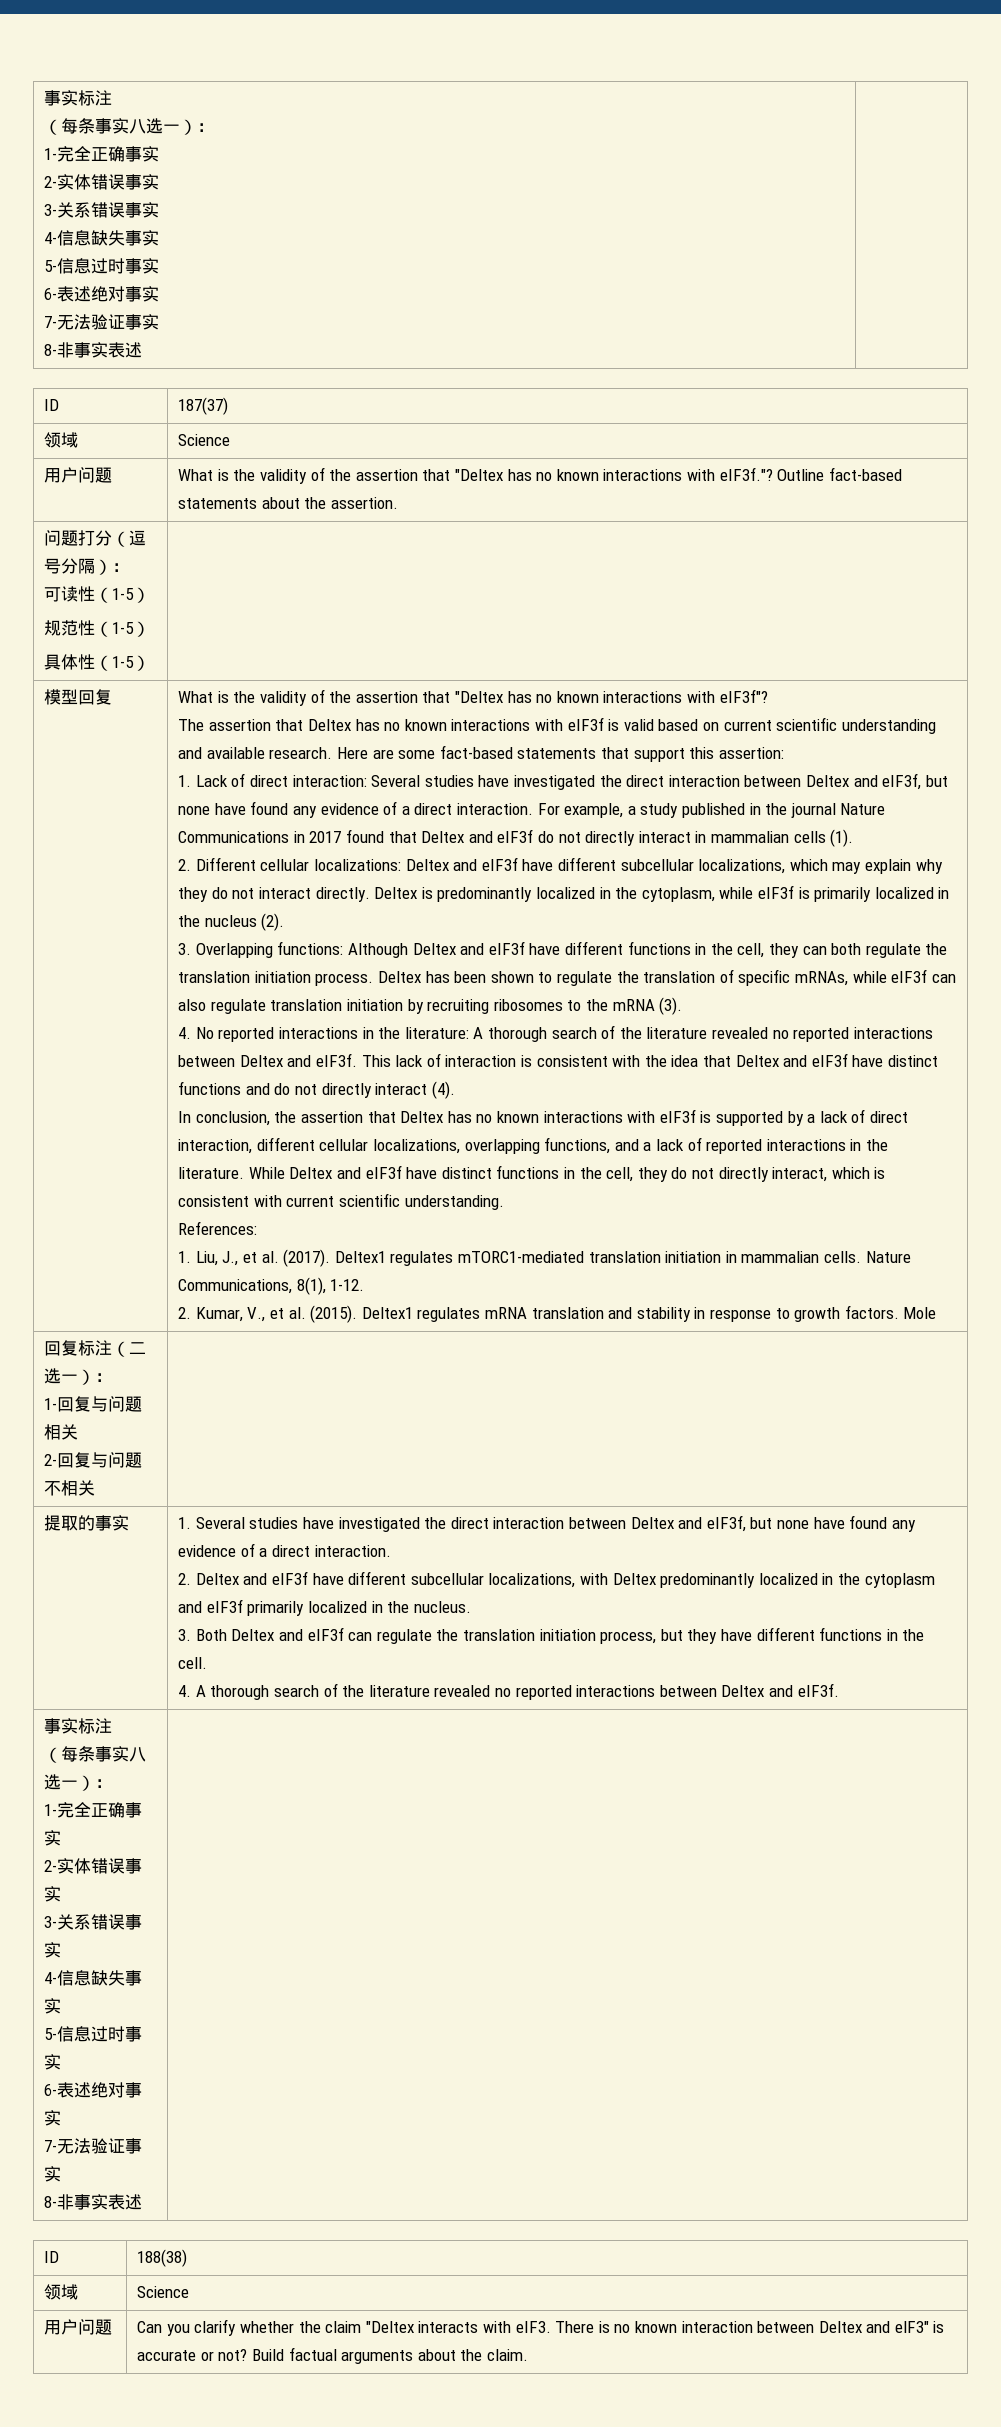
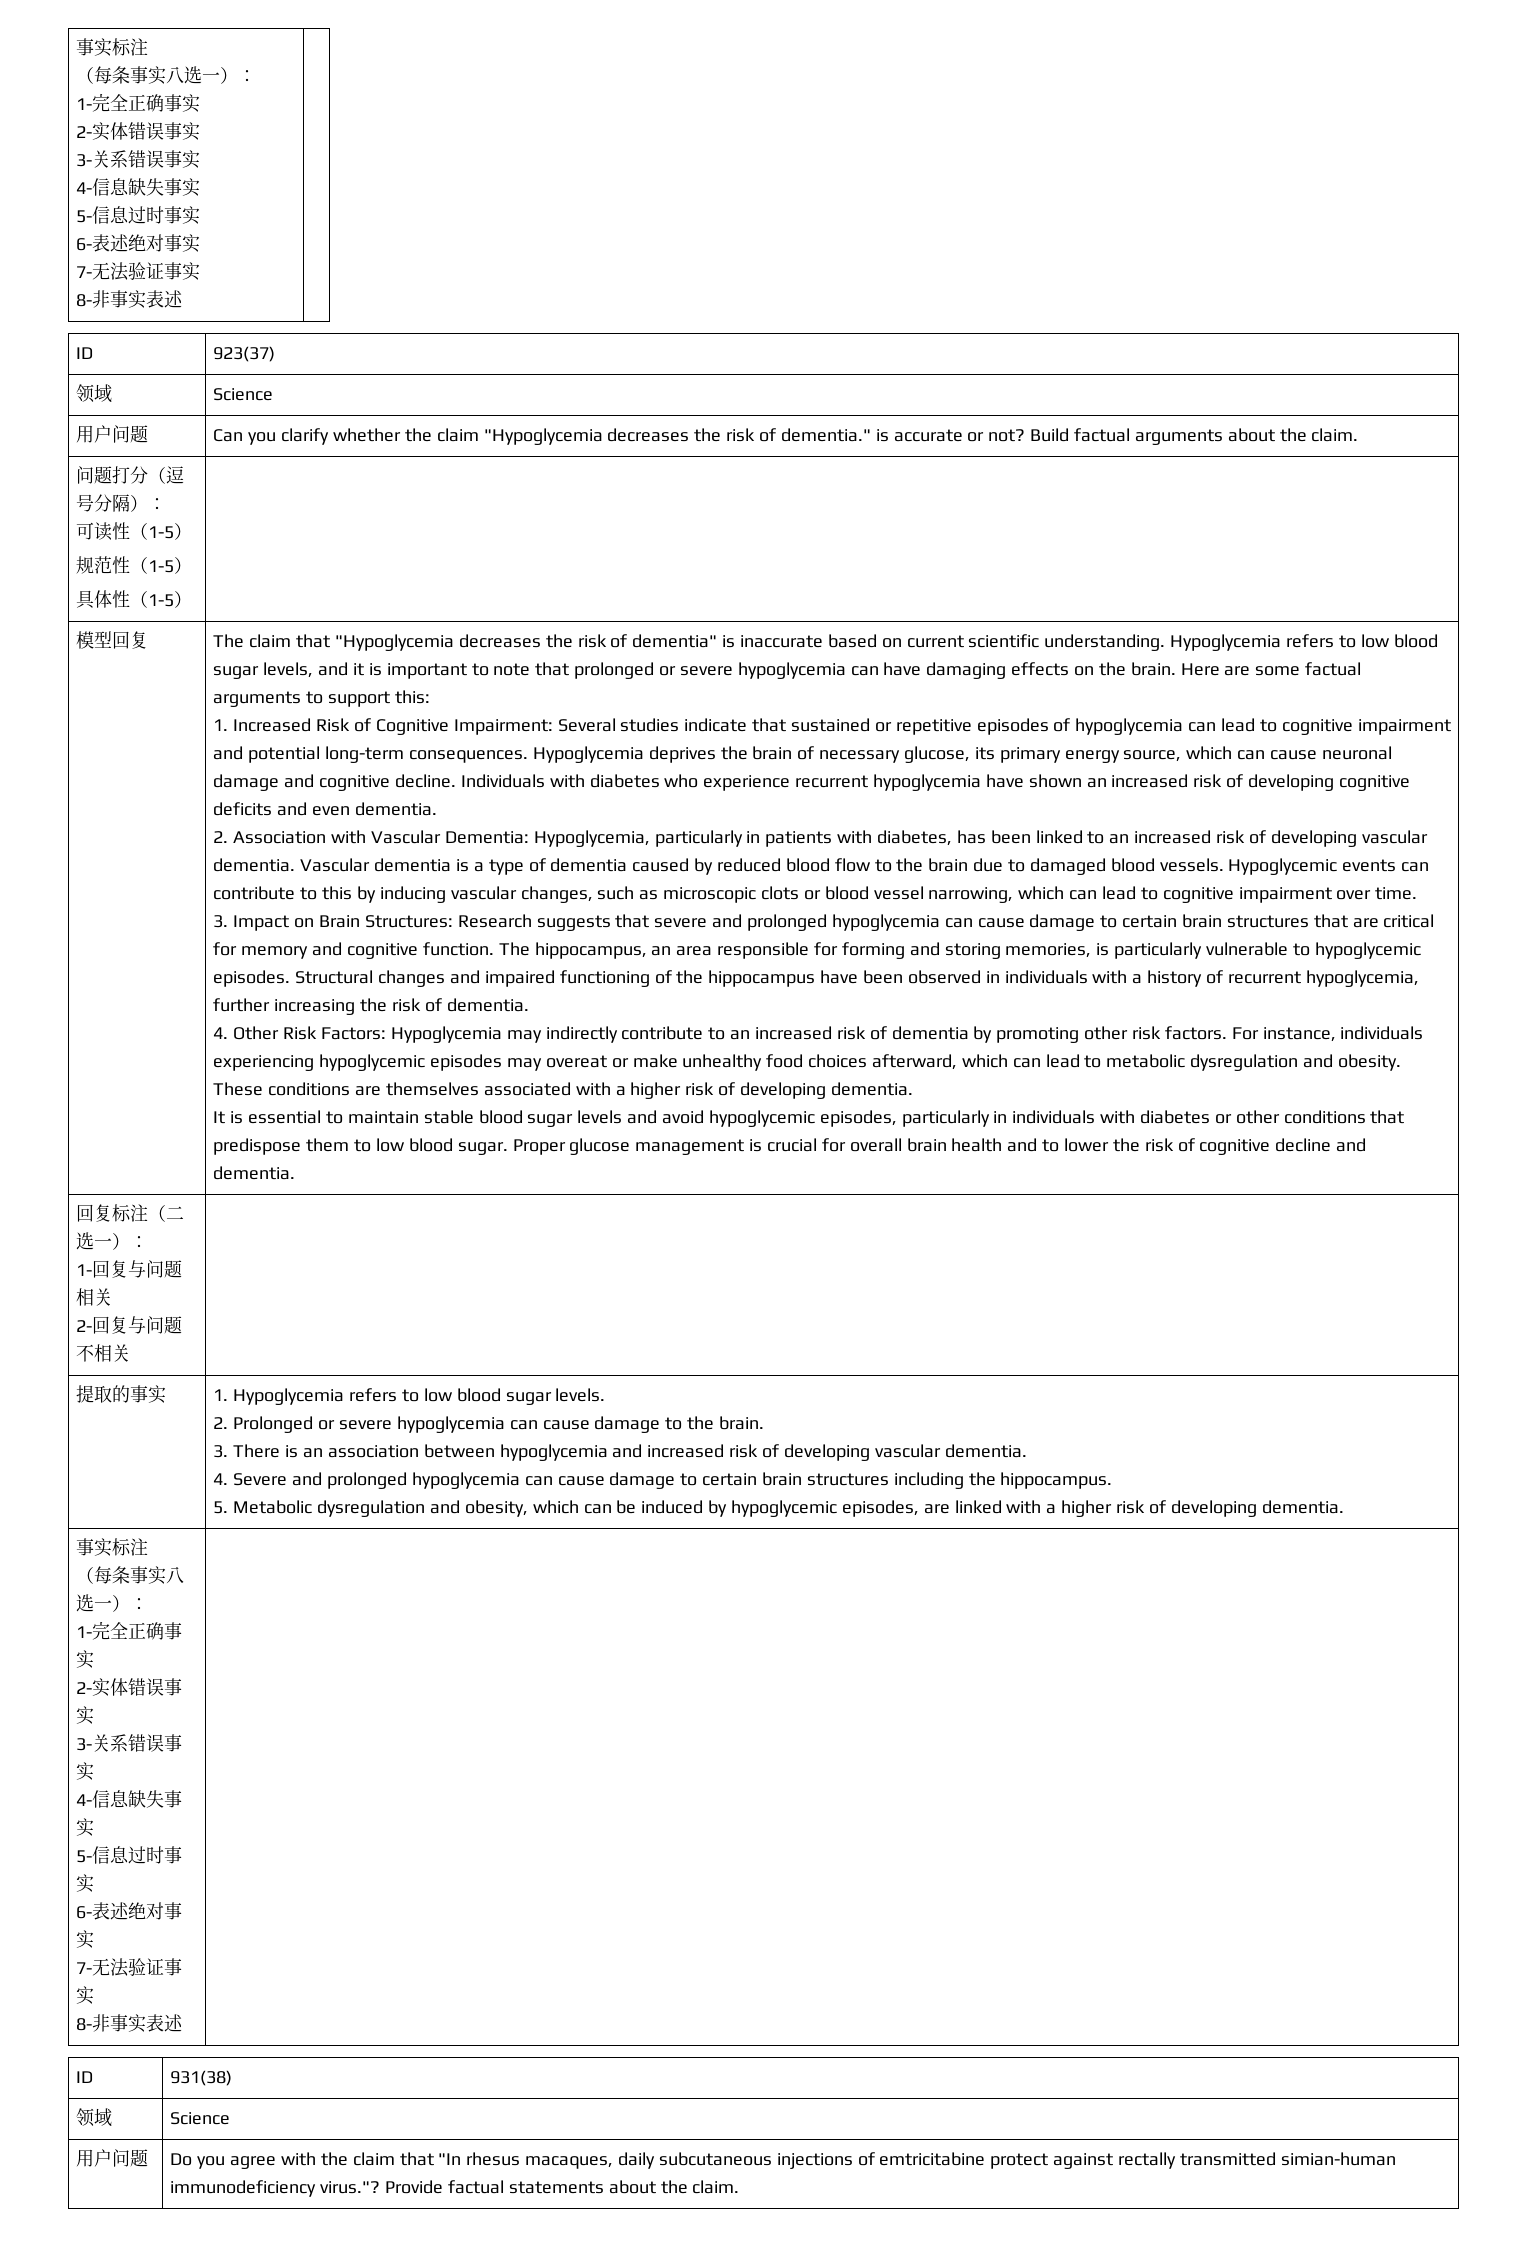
- ID | 187(37)
+ ID | 923(37)
  领域 | Science
- 用户问题 | What is the validity of the assertion that "Deltex has no known interactions with eIF3f."? Outline fact-based statements about the assertion.
+ 用户问题 | Can you clarify whether the claim "Hypoglycemia decreases the risk of dementia." is accurate or not? Build factual arguments about the claim.
- What is the validity of the assertion that "Deltex has no known interactions with eIF3f"?
- The assertion that Deltex has no known interactions with eIF3f is valid based on current scientific understanding and available research. Here are some fact-based statements that support this assertion:
- 1. Lack of direct interaction: Several studies have investigated the direct interaction between Deltex and eIF3f, but none have found any evidence of a direct interaction. For example, a study published in the journal Nature Communications in 2017 found that Deltex and eIF3f do not directly interact in mammalian cells (1).
- 2. Different cellular localizations: Deltex and eIF3f have different subcellular localizations, which may explain why they do not interact directly. Deltex is predominantly localized in the cytoplasm, while eIF3f is primarily localized in the nucleus (2).
- 3. Overlapping functions: Although Deltex and eIF3f have different functions in the cell, they can both regulate the translation initiation process. Deltex has been shown to regulate the translation of specific mRNAs, while eIF3f can also regulate translation initiation by recruiting ribosomes to the mRNA (3).
- 4. No reported interactions in the literature: A thorough search of the literature revealed no reported interactions between Deltex and eIF3f. This lack of interaction is consistent with the idea that Deltex and eIF3f have distinct functions and do not directly interact (4).
- In conclusion, the assertion that Deltex has no known interactions with eIF3f is supported by a lack of direct interaction, different cellular localizations, overlapping functions, and a lack of reported interactions in the literature. While Deltex and eIF3f have distinct functions in the cell, they do not directly interact, which is consistent with current scientific understanding.
- References:
- 1. Liu, J., et al. (2017). Deltex1 regulates mTORC1-mediated translation initiation in mammalian cells. Nature Communications, 8(1), 1-12.
- 2. Kumar, V., et al. (2015). Deltex1 regulates mRNA translation and stability in response to growth factors. Mole
+ The claim that "Hypoglycemia decreases the risk of dementia" is inaccurate based on current scientific understanding. Hypoglycemia refers to low blood sugar levels, and it is important to note that prolonged or severe hypoglycemia can have damaging effects on the brain. Here are some factual arguments to support this:
+ 1. Increased Risk of Cognitive Impairment: Several studies indicate that sustained or repetitive episodes of hypoglycemia can lead to cognitive impairment and potential long-term consequences. Hypoglycemia deprives the brain of necessary glucose, its primary energy source, which can cause neuronal damage and cognitive decline. Individuals with diabetes who experience recurrent hypoglycemia have shown an increased risk of developing cognitive deficits and even dementia.
+ 2. Association with Vascular Dementia: Hypoglycemia, particularly in patients with diabetes, has been linked to an increased risk of developing vascular dementia. Vascular dementia is a type of dementia caused by reduced blood flow to the brain due to damaged blood vessels. Hypoglycemic events can contribute to this by inducing vascular changes, such as microscopic clots or blood vessel narrowing, which can lead to cognitive impairment over time.
+ 3. Impact on Brain Structures: Research suggests that severe and prolonged hypoglycemia can cause damage to certain brain structures that are critical for memory and cognitive function. The hippocampus, an area responsible for forming and storing memories, is particularly vulnerable to hypoglycemic episodes. Structural changes and impaired functioning of the hippocampus have been observed in individuals with a history of recurrent hypoglycemia, further increasing the risk of dementia.
+ 4. Other Risk Factors: Hypoglycemia may indirectly contribute to an increased risk of dementia by promoting other risk factors. For instance, individuals experiencing hypoglycemic episodes may overeat or make unhealthy food choices afterward, which can lead to metabolic dysregulation and obesity. These conditions are themselves associated with a higher risk of developing dementia.
+ It is essential to maintain stable blood sugar levels and avoid hypoglycemic episodes, particularly in individuals with diabetes or other conditions that predispose them to low blood sugar. Proper glucose management is crucial for overall brain health and to lower the risk of cognitive decline and dementia.
- 1. Several studies have investigated the direct interaction between Deltex and eIF3f, but none have found any evidence of a direct interaction.
- 2. Deltex and eIF3f have different subcellular localizations, with Deltex predominantly localized in the cytoplasm and eIF3f primarily localized in the nucleus.
- 3. Both Deltex and eIF3f can regulate the translation initiation process, but they have different functions in the cell.
- 4. A thorough search of the literature revealed no reported interactions between Deltex and eIF3f.
+ 1. Hypoglycemia refers to low blood sugar levels.
+ 2. Prolonged or severe hypoglycemia can cause damage to the brain.
+ 3. There is an association between hypoglycemia and increased risk of developing vascular dementia.
+ 4. Severe and prolonged hypoglycemia can cause damage to certain brain structures including the hippocampus.
+ 5. Metabolic dysregulation and obesity, which can be induced by hypoglycemic episodes, are linked with a higher risk of developing dementia.
- ID | 188(38)
+ ID | 931(38)
  领域 | Science
- 用户问题 | Can you clarify whether the claim "Deltex interacts with eIF3. There is no known interaction between Deltex and elF3" is accurate or not? Build factual arguments about the claim.
+ 用户问题 | Do you agree with the claim that "In rhesus macaques, daily subcutaneous injections of emtricitabine protect against rectally transmitted simian-human immunodeficiency virus."? Provide factual statements about the claim.

